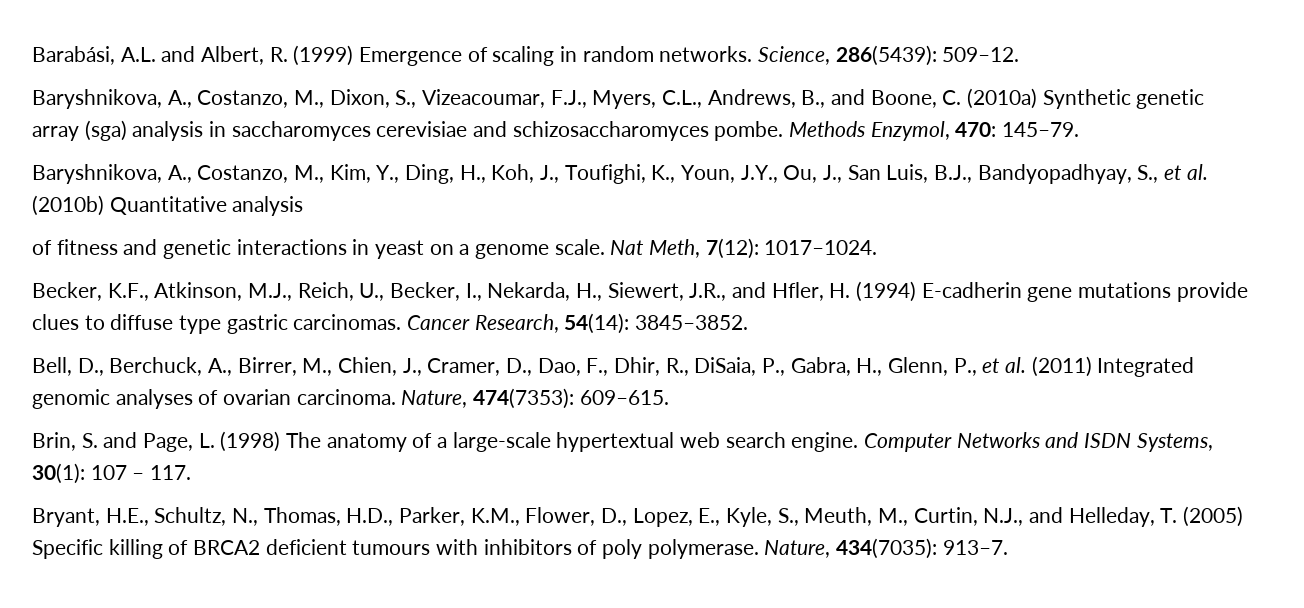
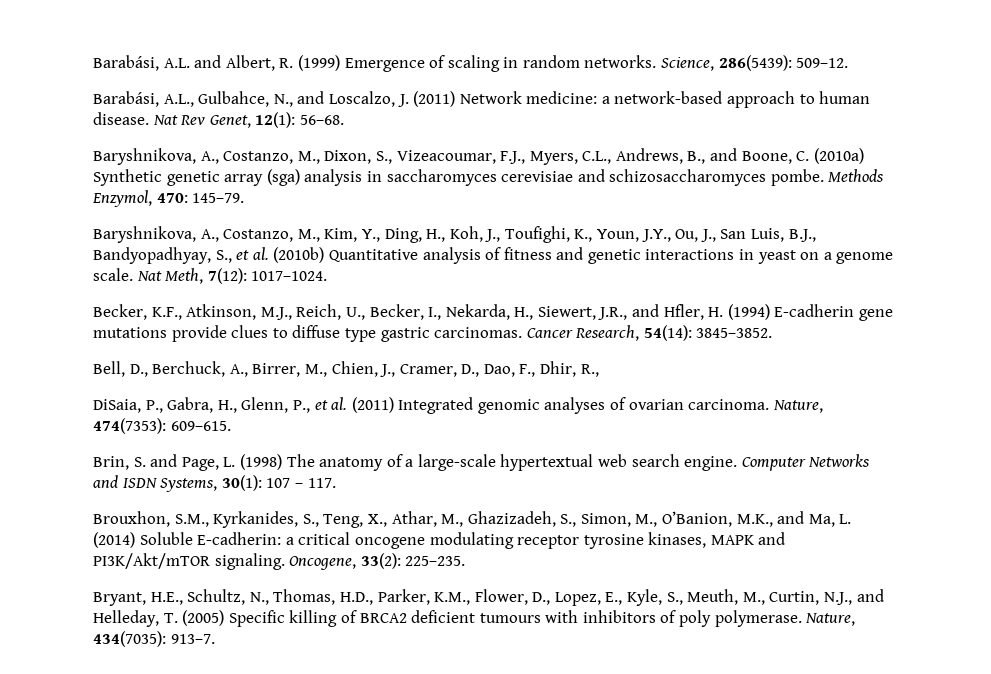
+ Barabási, A.L., Gulbahce, N., and Loscalzo, J. (2011) Network medicine: a network-based approach to human disease. Nat Rev Genet, 12(1): 56–68.
- Baryshnikova, A., Costanzo, M., Kim, Y., Ding, H., Koh, J., Toufighi, K., Youn, J.Y., Ou, J., San Luis, B.J., Bandyopadhyay, S., et al. (2010b) Quantitative analysis
- of fitness and genetic interactions in yeast on a genome scale.
+ Baryshnikova, A., Costanzo, M., Kim, Y., Ding, H., Koh, J., Toufighi, K., Youn, J.Y., Ou, J., San Luis, B.J., Bandyopadhyay, S., et al. (2010b) Quantitative analysis of fitness and genetic interactions in yeast on a genome scale.
- Bell, D., Berchuck, A., Birrer, M., Chien, J., Cramer, D., Dao, F., Dhir, R., DiSaia, P., Gabra, H., Glenn, P., et al. (2011) Integrated genomic analyses of ovarian carcinoma.
+ Bell, D., Berchuck, A., Birrer, M., Chien, J., Cramer, D., Dao, F., Dhir, R.,
+ DiSaia, P., Gabra, H., Glenn, P., et al. (2011) Integrated genomic analyses of ovarian carcinoma.
+ Brouxhon, S.M., Kyrkanides, S., Teng, X., Athar, M., Ghazizadeh, S., Simon, M., O’Banion, M.K., and Ma, L. (2014) Soluble E-cadherin: a critical oncogene modulating receptor tyrosine kinases, MAPK and PI3K/Akt/mTOR signaling. Oncogene, 33(2): 225–235.

